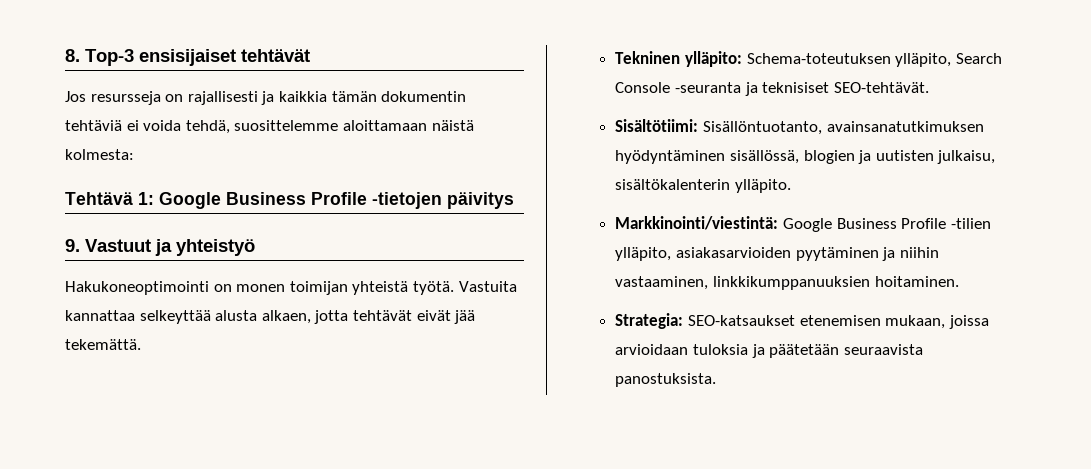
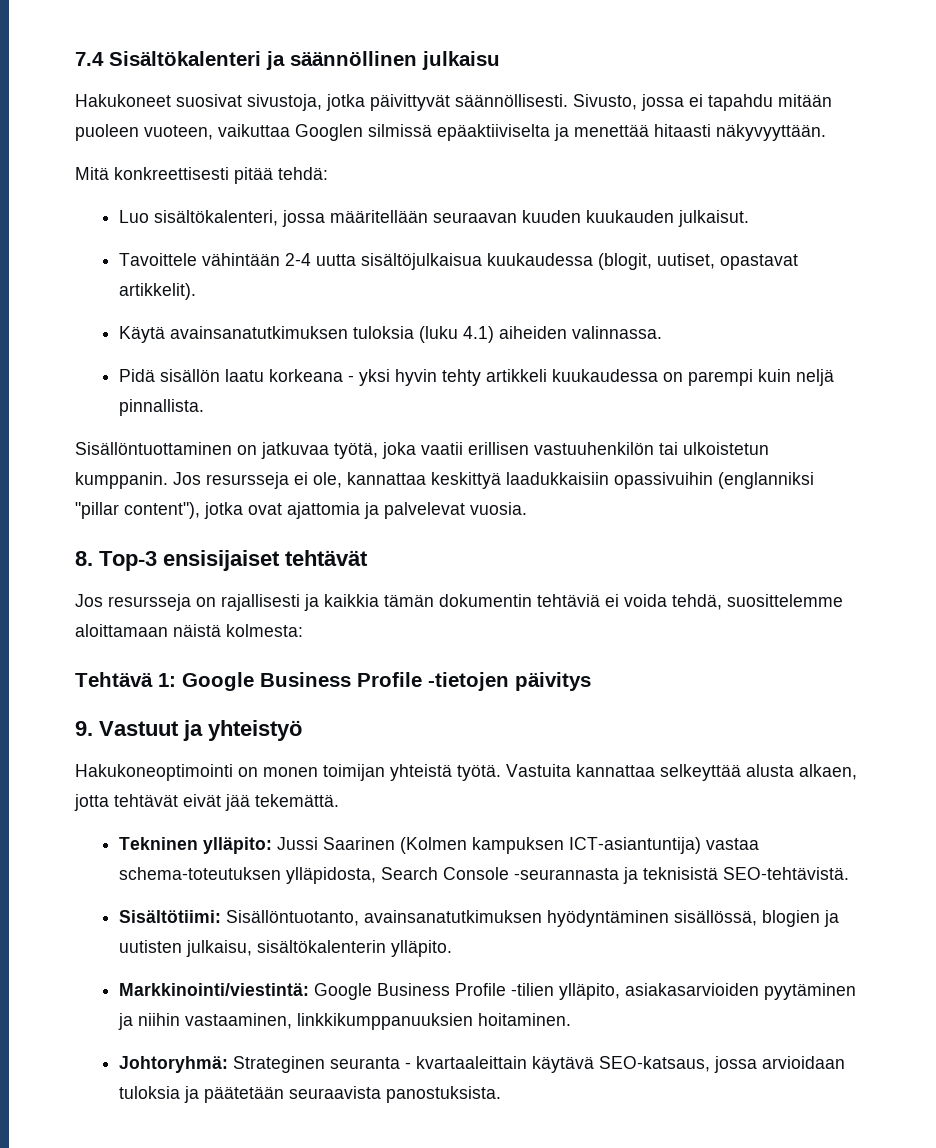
+ 7.4 Sisältökalenteri ja säännöllinen julkaisu
+ Hakukoneet suosivat sivustoja, jotka päivittyvät säännöllisesti. Sivusto, jossa ei tapahdu mitään puoleen vuoteen, vaikuttaa Googlen silmissä epäaktiiviselta ja menettää hitaasti näkyvyyttään.
+ Mitä konkreettisesti pitää tehdä:
+ Luo sisältökalenteri, jossa määritellään seuraavan kuuden kuukauden julkaisut.
+ Tavoittele vähintään 2-4 uutta sisältöjulkaisua kuukaudessa (blogit, uutiset, opastavat artikkelit).
+ Käytä avainsanatutkimuksen tuloksia (luku 4.1) aiheiden valinnassa.
+ Pidä sisällön laatu korkeana - yksi hyvin tehty artikkeli kuukaudessa on parempi kuin neljä pinnallista.
+ Sisällöntuottaminen on jatkuvaa työtä, joka vaatii erillisen vastuuhenkilön tai ulkoistetun kumppanin. Jos resursseja ei ole, kannattaa keskittyä laadukkaisiin opassivuihin (englanniksi "pillar content"), jotka ovat ajattomia ja palvelevat vuosia.
- Tekninen ylläpito: Schema-toteutuksen ylläpito, Search Console -seuranta ja teknisiset SEO-tehtävät.
+ Tekninen ylläpito: Jussi Saarinen (Kolmen kampuksen ICT-asiantuntija) vastaa schema-toteutuksen ylläpidosta, Search Console -seurannasta ja teknisistä SEO-tehtävistä.
- Strategia: SEO-katsaukset etenemisen mukaan, joissa arvioidaan tuloksia ja päätetään seuraavista panostuksista.
+ Johtoryhmä: Strateginen seuranta - kvartaaleittain käytävä SEO-katsaus, jossa arvioidaan tuloksia ja päätetään seuraavista panostuksista.

